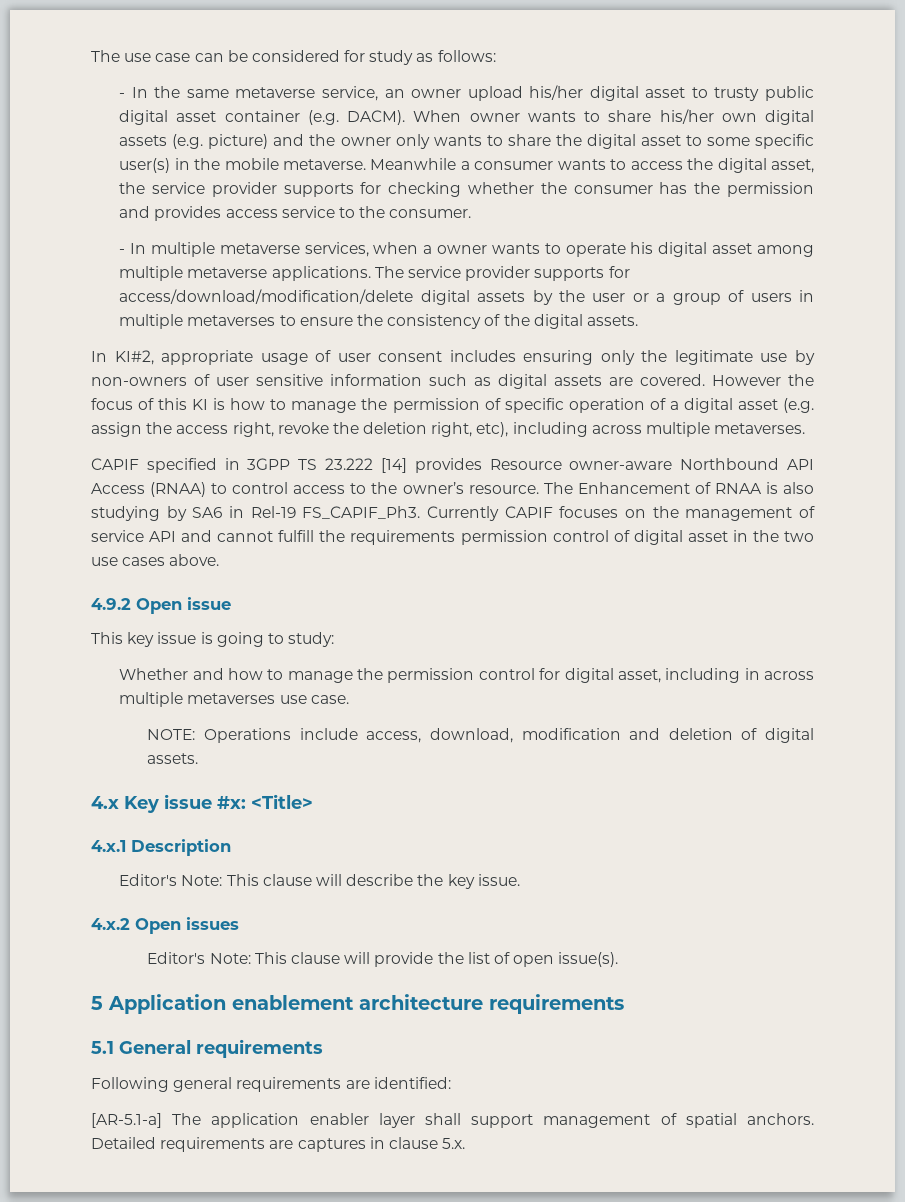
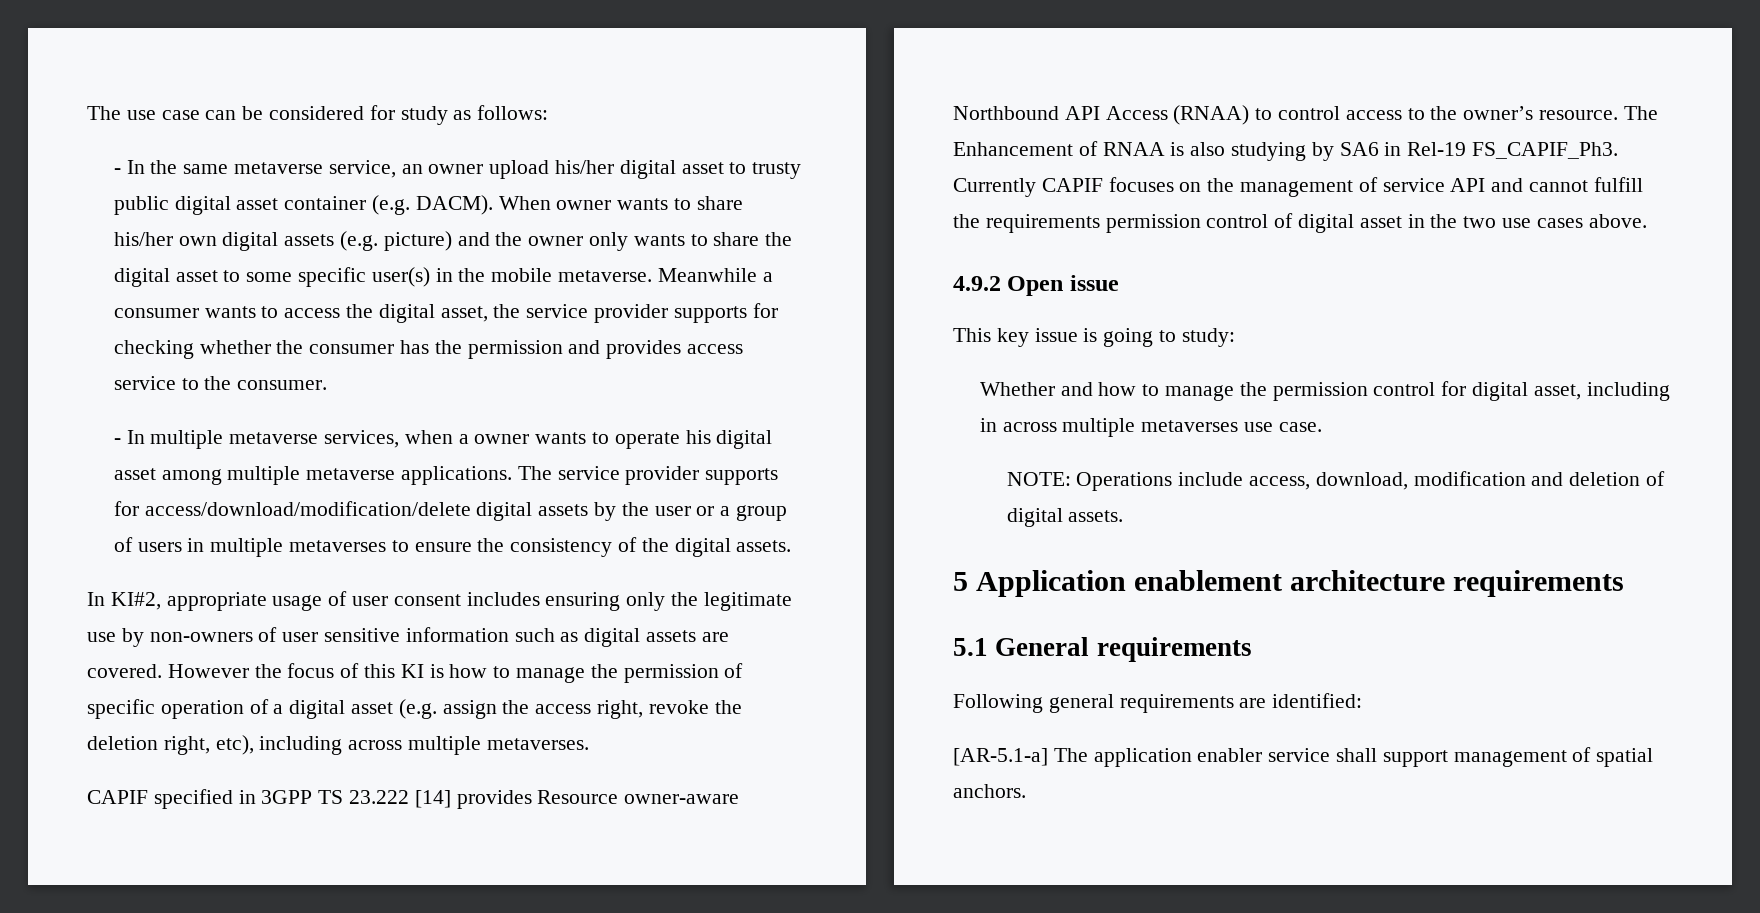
- 4.x Key issue #x: <Title>
- 4.x.1 Description
- Editor's Note: This clause will describe the key issue.
- 4.x.2 Open issues
- Editor's Note: This clause will provide the list of open issue(s).
- [AR-5.1-a] The application enabler layer shall support management of spatial anchors. Detailed requirements are captures in clause 5.x.
+ [AR-5.1-a] The application enabler service shall support management of spatial anchors.

